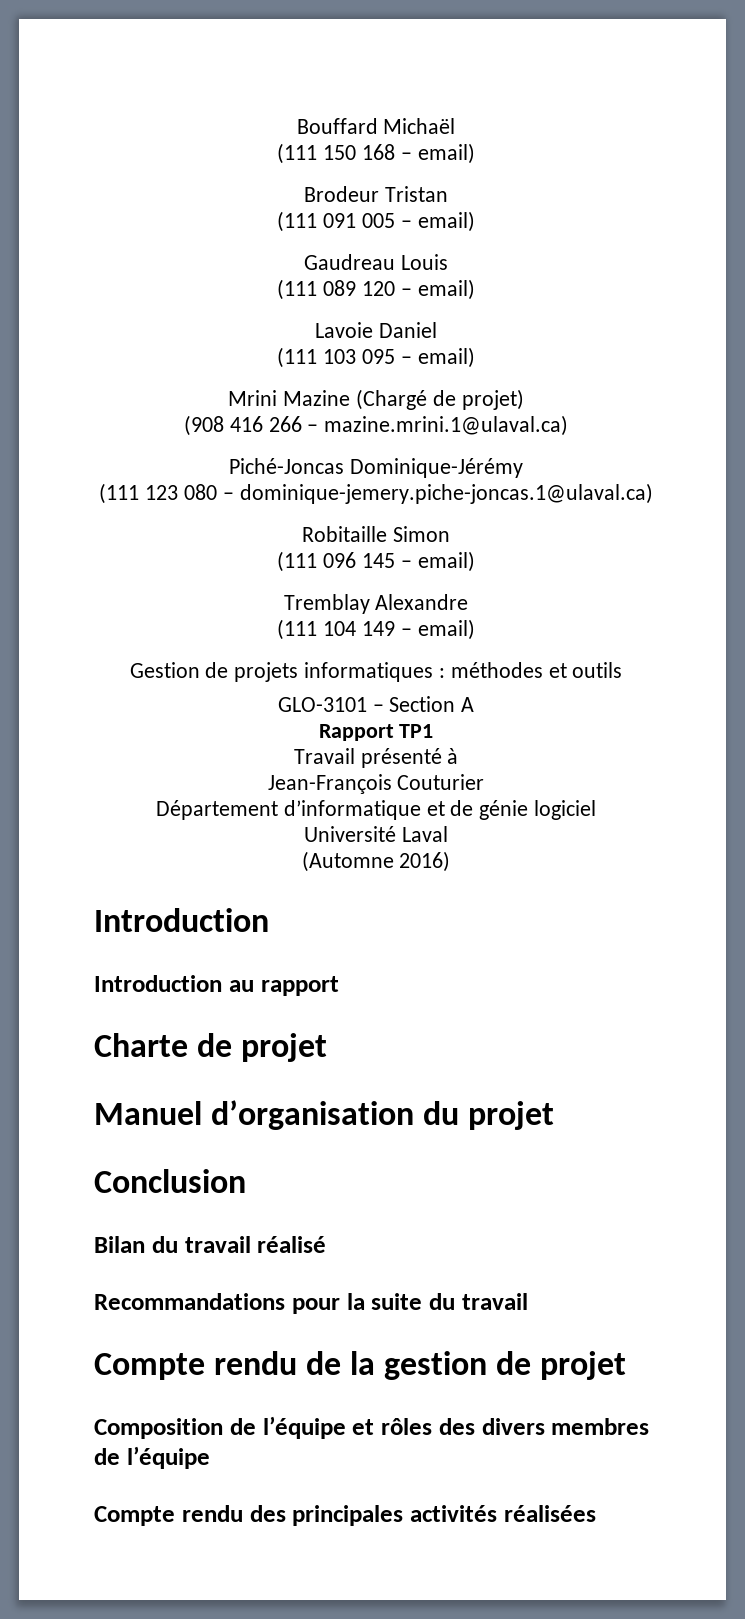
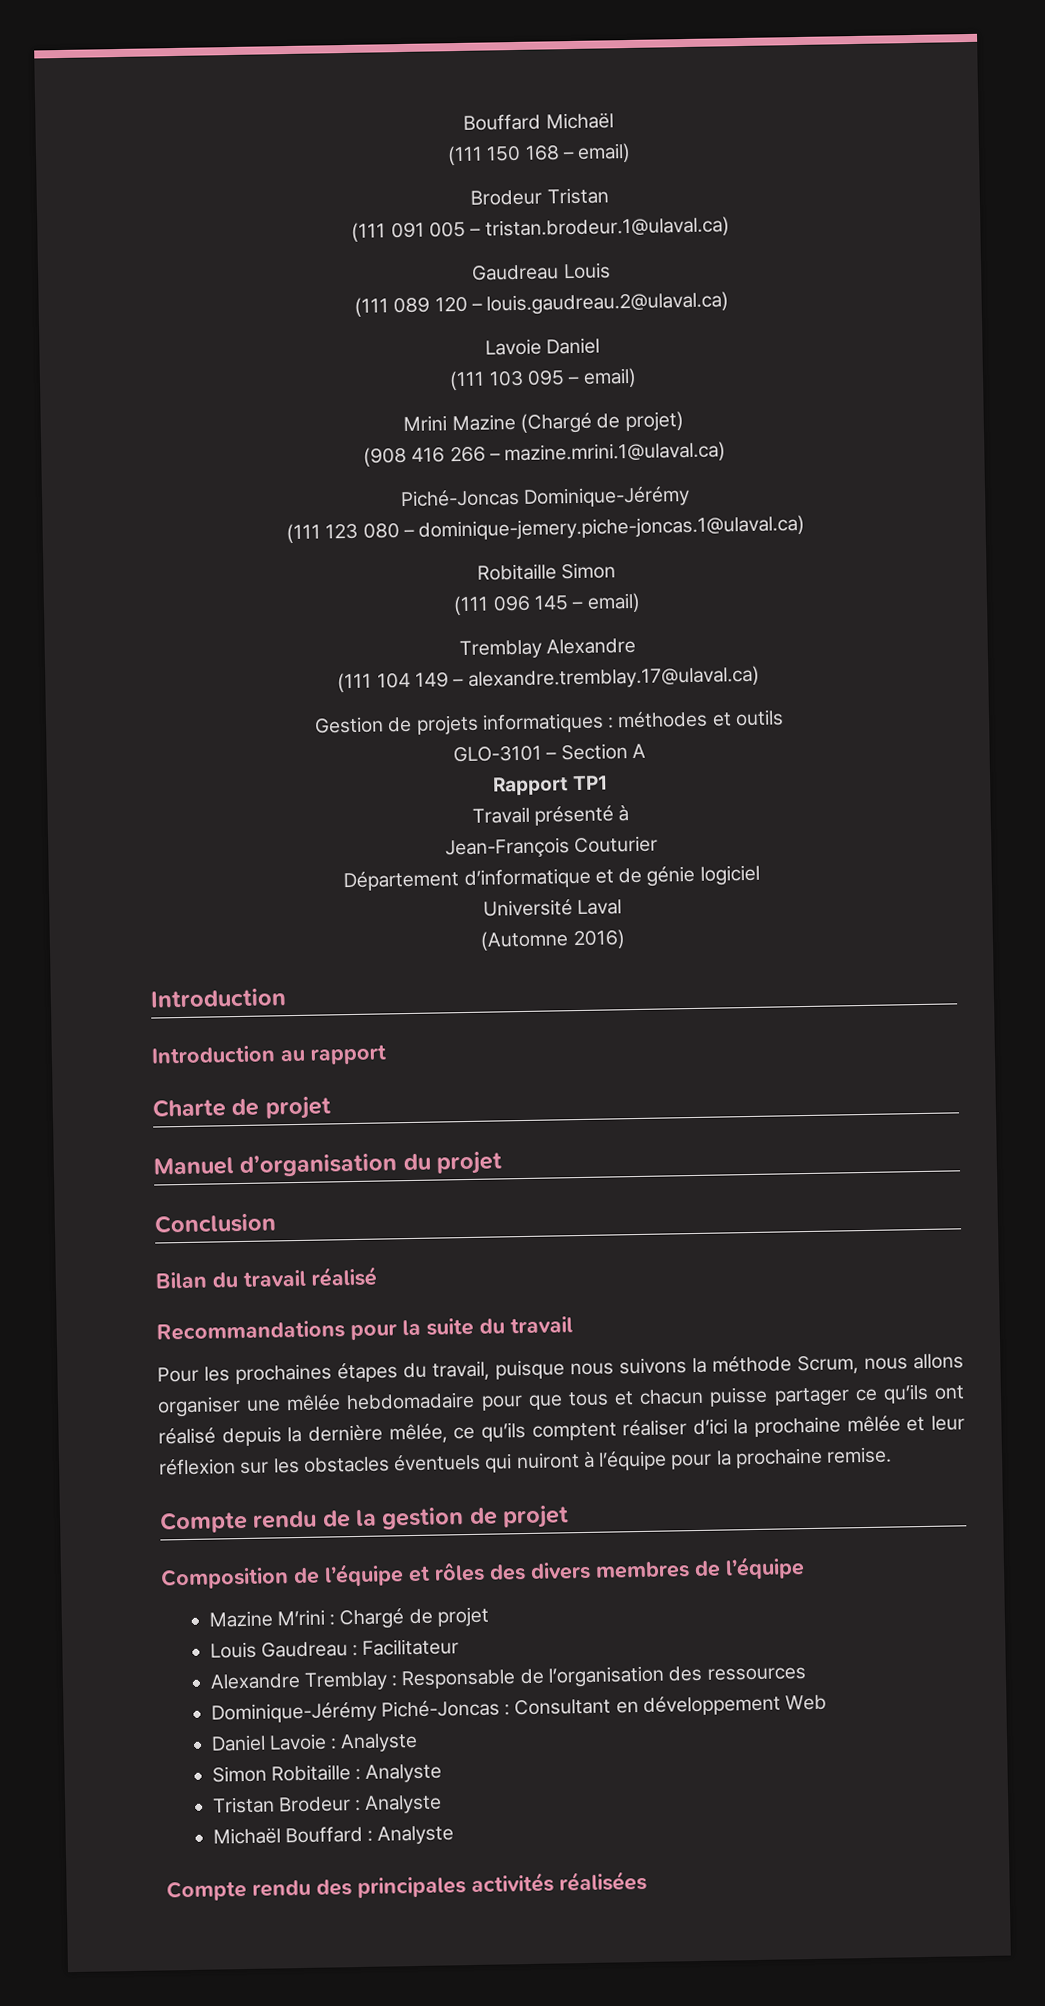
- (111 091 005 – email)
+ (111 091 005 – tristan.brodeur.1@ulaval.ca)
- (111 089 120 – email)
+ (111 089 120 – louis.gaudreau.2@ulaval.ca)
- (111 104 149 – email)
+ (111 104 149 – alexandre.tremblay.17@ulaval.ca)
+ Pour les prochaines étapes du travail, puisque nous suivons la méthode Scrum, nous allons organiser une mêlée hebdomadaire pour que tous et chacun puisse partager ce qu’ils ont réalisé depuis la dernière mêlée, ce qu’ils comptent réaliser d’ici la prochaine mêlée et leur réflexion sur les obstacles éventuels qui nuiront à l’équipe pour la prochaine remise.
+ Mazine M’rini : Chargé de projet
+ Louis Gaudreau : Facilitateur
+ Alexandre Tremblay : Responsable de l’organisation des ressources
+ Dominique-Jérémy Piché-Joncas : Consultant en développement Web
+ Daniel Lavoie : Analyste
+ Simon Robitaille : Analyste
+ Tristan Brodeur : Analyste
+ Michaël Bouffard : Analyste

